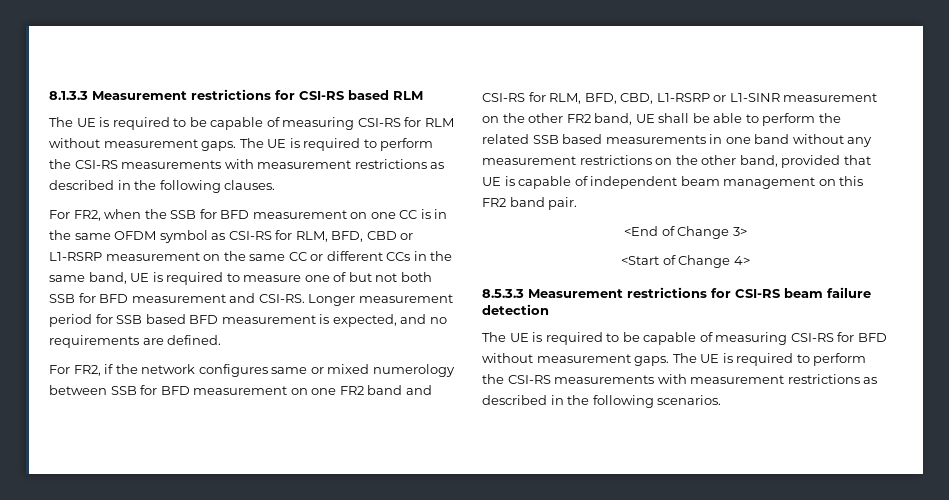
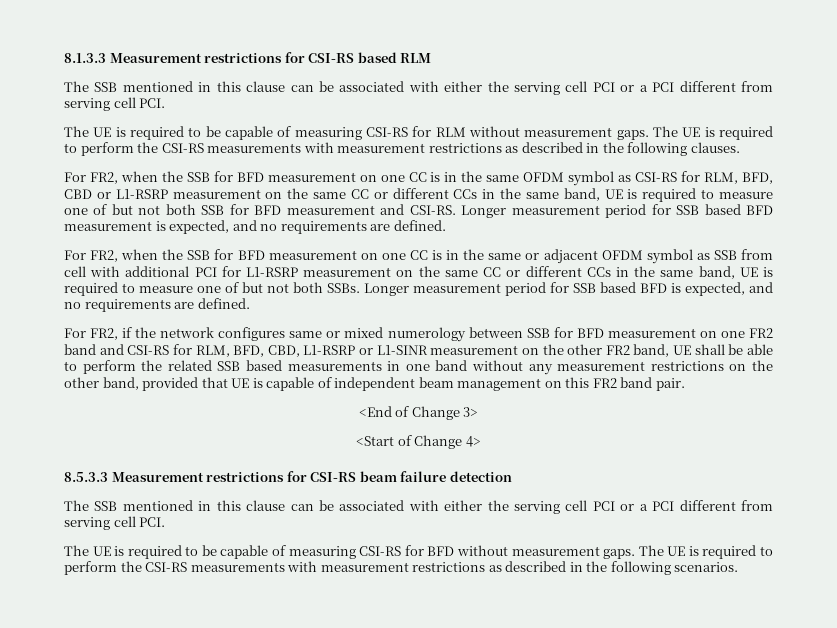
  8.1.3.3 Measurement restrictions for CSI-RS based RLM
+ The SSB mentioned in this clause can be associated with either the serving cell PCI or a PCI different from serving cell PCI.
+ For FR2, when the SSB for BFD measurement on one CC is in the same or adjacent OFDM symbol as SSB from cell with additional PCI for L1-RSRP measurement on the same CC or different CCs in the same band, UE is required to measure one of but not both SSBs. Longer measurement period for SSB based BFD is expected, and no requirements are defined.
  8.5.3.3 Measurement restrictions for CSI-RS beam failure detection
+ The SSB mentioned in this clause can be associated with either the serving cell PCI or a PCI different from serving cell PCI.

